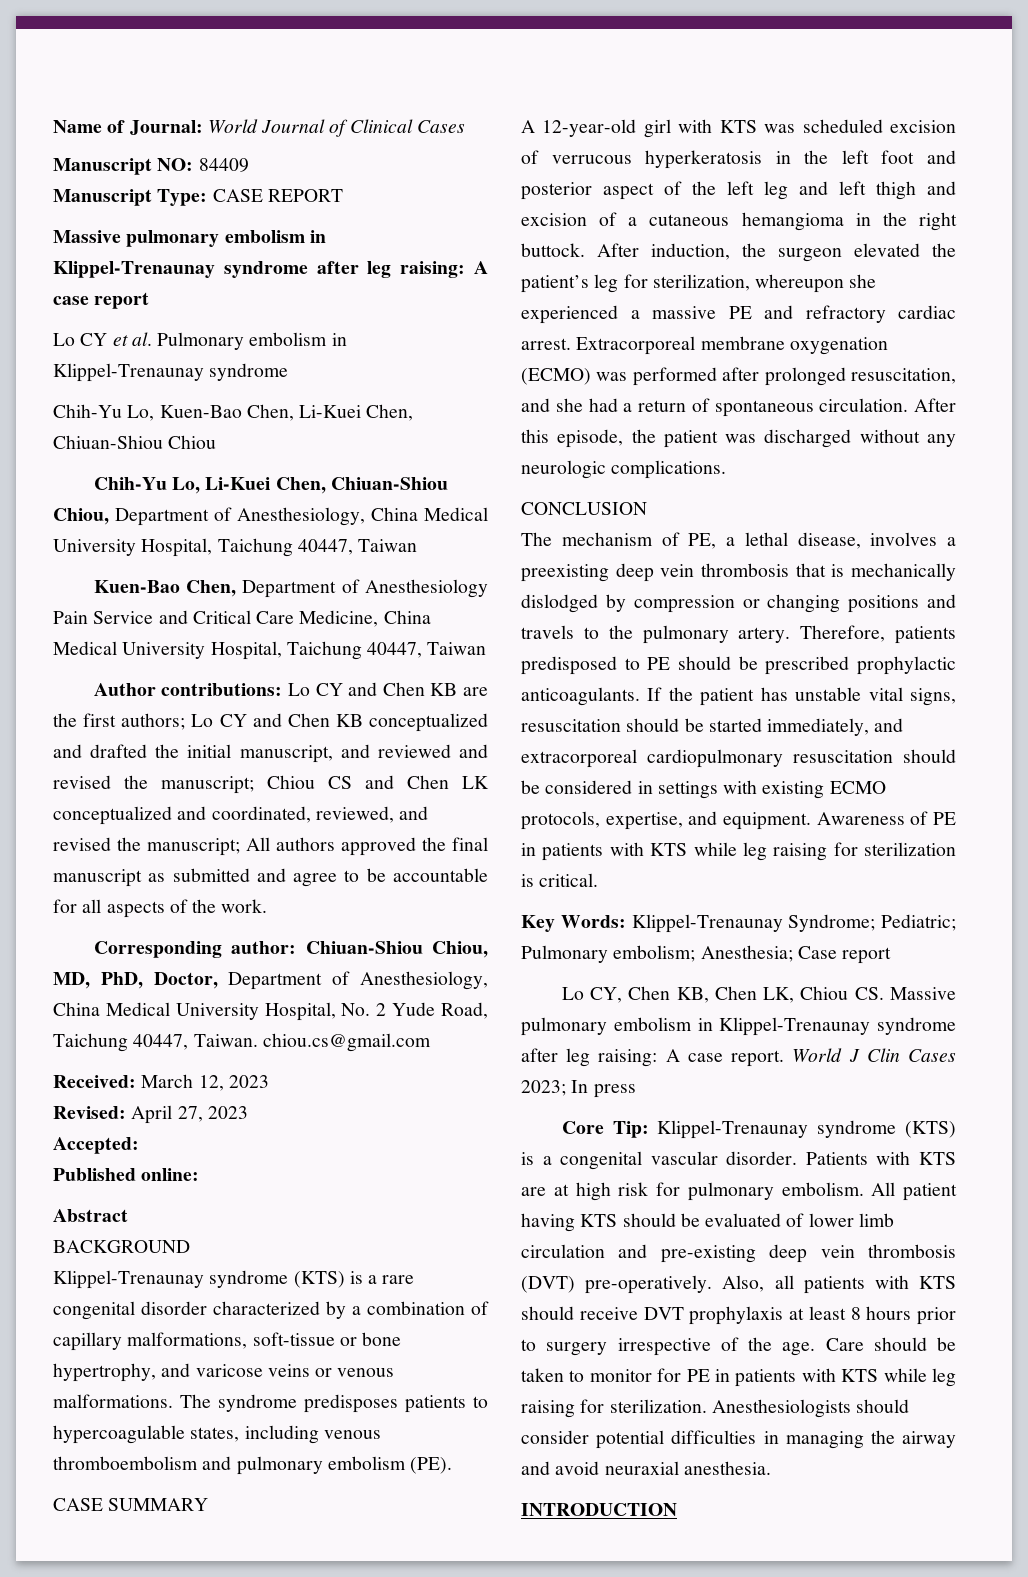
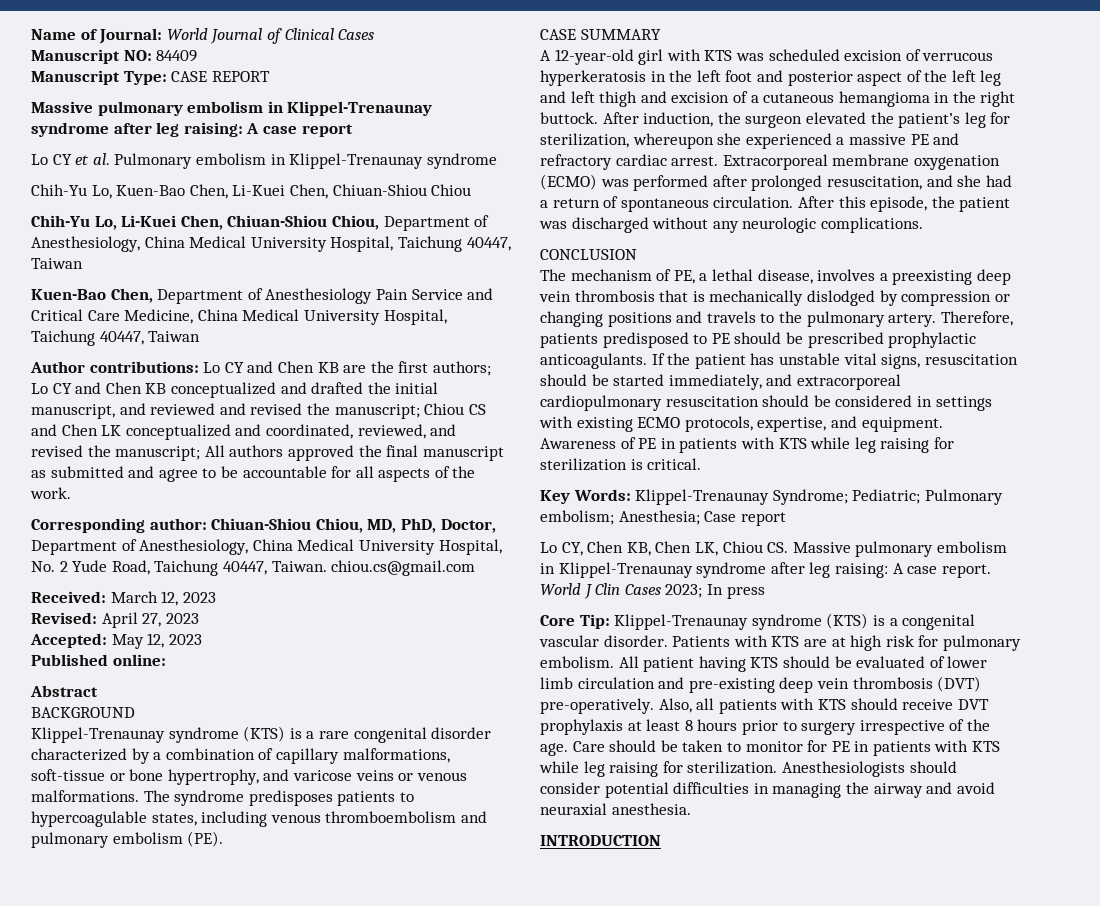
- Accepted:
+ Accepted: May 12, 2023

